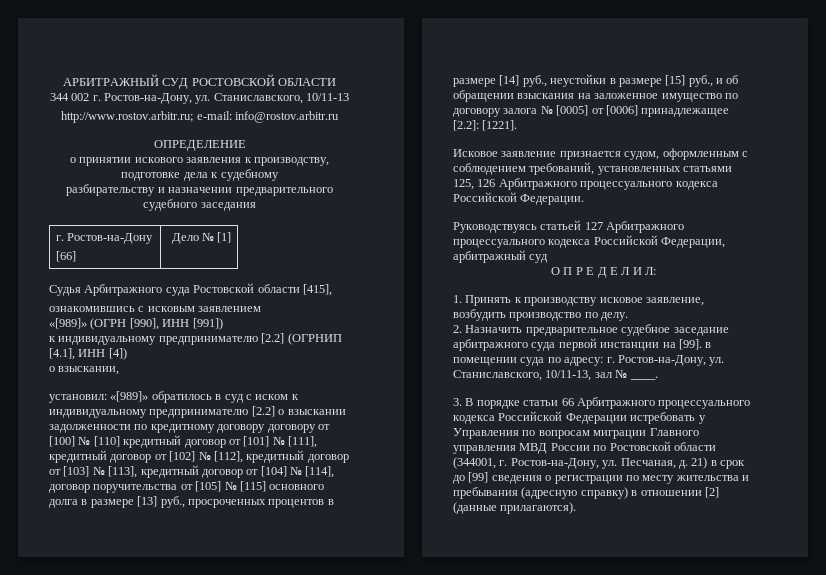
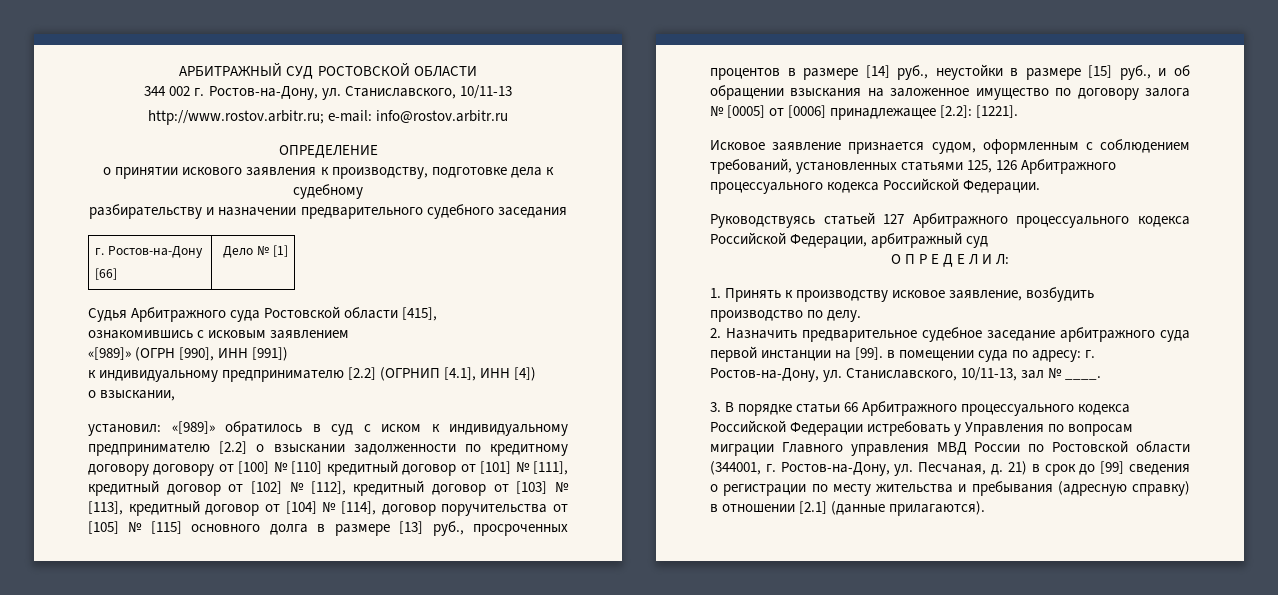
- 21) в срок до [99] сведения о регистрации по месту жительства и пребывания (адресную справку) в отношении [2] (данные прилагаются).
+ 21) в срок до [99] сведения о регистрации по месту жительства и пребывания (адресную справку) в отношении [2.1] (данные прилагаются).

